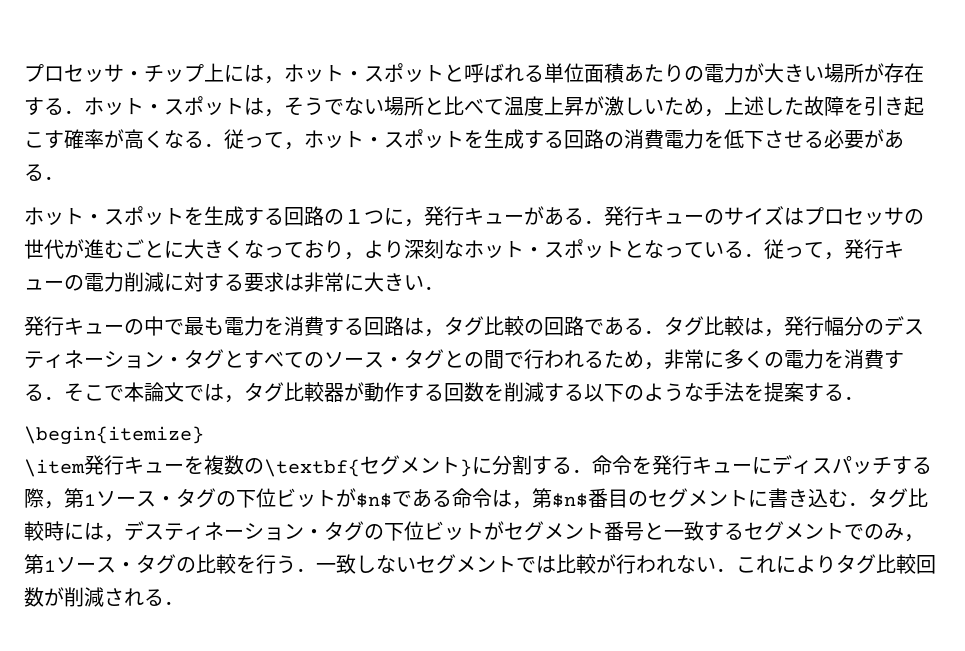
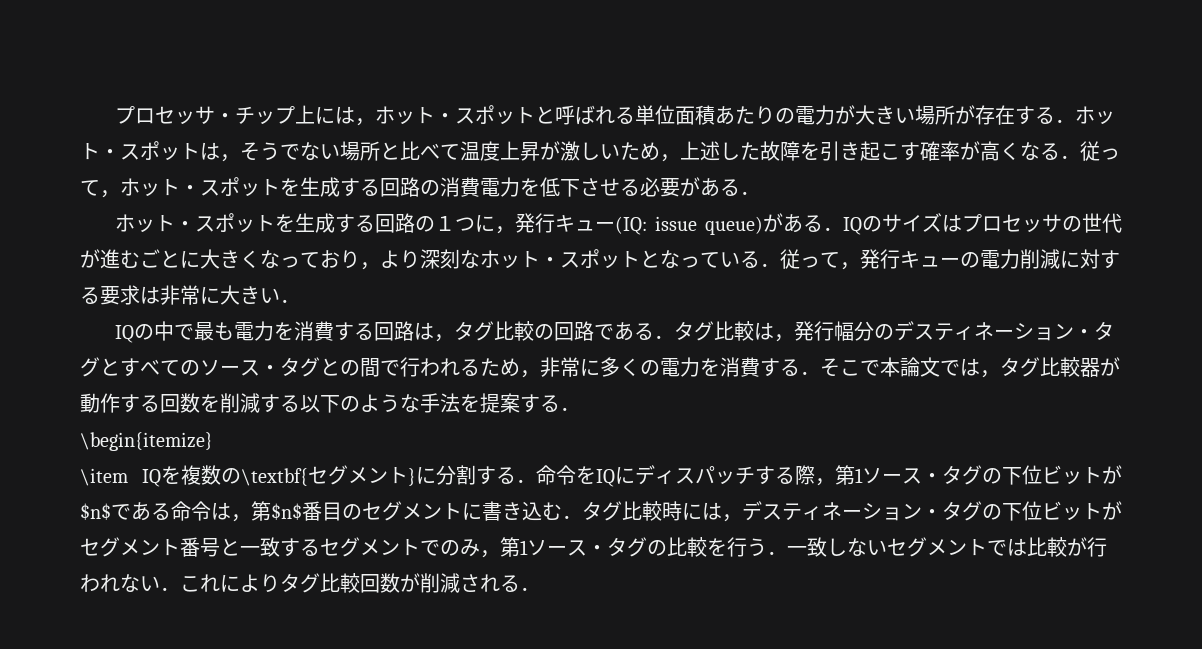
- ホット・スポットを生成する回路の１つに，発行キューがある．発行キューのサイズはプロセッサの世代が進むごとに大きくなっており，より深刻なホット・スポットとなっている．従って，発行キューの電力削減に対する要求は非常に大きい．
+ ホット・スポットを生成する回路の１つに，発行キュー(IQ: issue queue)がある．IQのサイズはプロセッサの世代が進むごとに大きくなっており，より深刻なホット・スポットとなっている．従って，発行キューの電力削減に対する要求は非常に大きい．
- 発行キューの中で最も電力を消費する回路は，タグ比較の回路である．タグ比較は，発行幅分のデスティネーション・タグとすべてのソース・タグとの間で行われるため，非常に多くの電力を消費する．そこで本論文では，タグ比較器が動作する回数を削減する以下のような手法を提案する．
+ IQの中で最も電力を消費する回路は，タグ比較の回路である．タグ比較は，発行幅分のデスティネーション・タグとすべてのソース・タグとの間で行われるため，非常に多くの電力を消費する．そこで本論文では，タグ比較器が動作する回数を削減する以下のような手法を提案する．
- \item発行キューを複数の\textbf{セグメント}に分割する．命令を発行キューにディスパッチする際，第1ソース・タグの下位ビットが$n$である命令は，第$n$番目のセグメントに書き込む．タグ比較時には，デスティネーション・タグの下位ビットがセグメント番号と一致するセグメントでのみ，第1ソース・タグの比較を行う．一致しないセグメントでは比較が行われない．これによりタグ比較回数が削減される．
+ \item IQを複数の\textbf{セグメント}に分割する．命令をIQにディスパッチする際，第1ソース・タグの下位ビットが$n$である命令は，第$n$番目のセグメントに書き込む．タグ比較時には，デスティネーション・タグの下位ビットがセグメント番号と一致するセグメントでのみ，第1ソース・タグの比較を行う．一致しないセグメントでは比較が行われない．これによりタグ比較回数が削減される．

